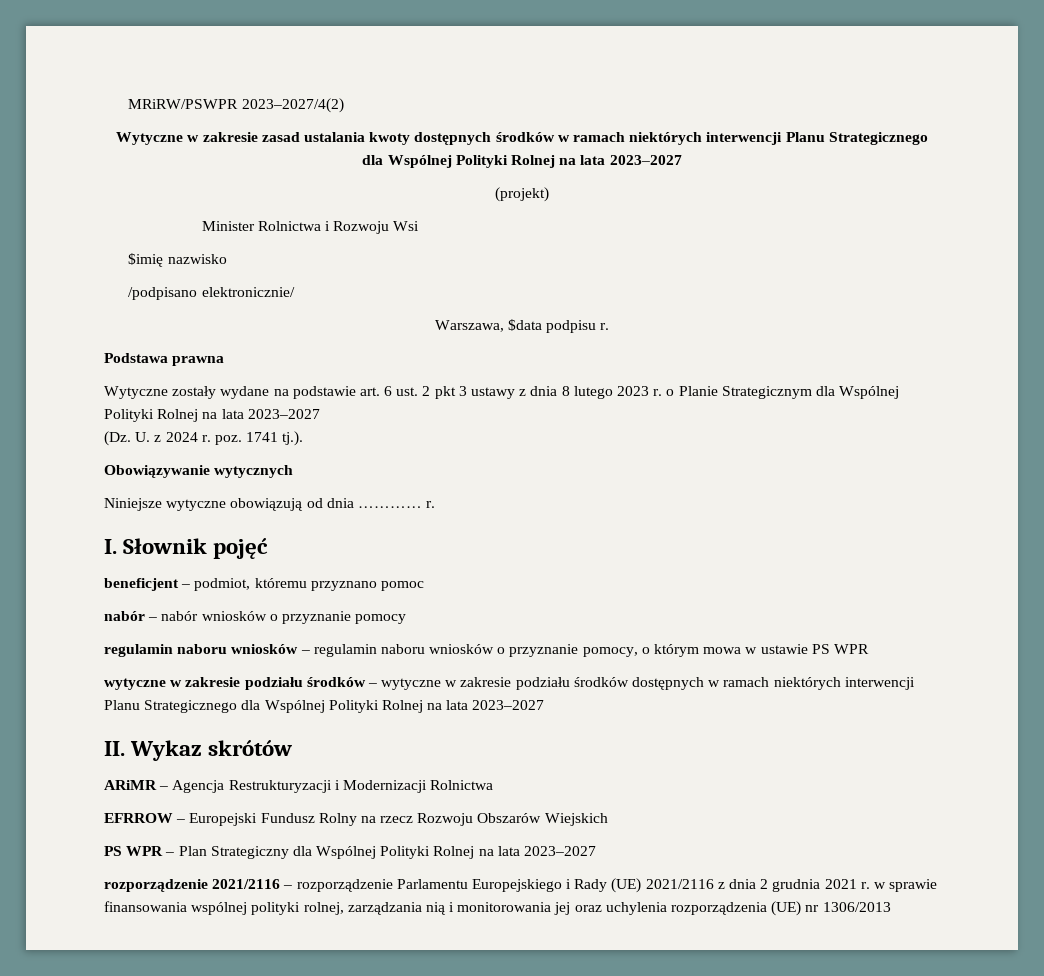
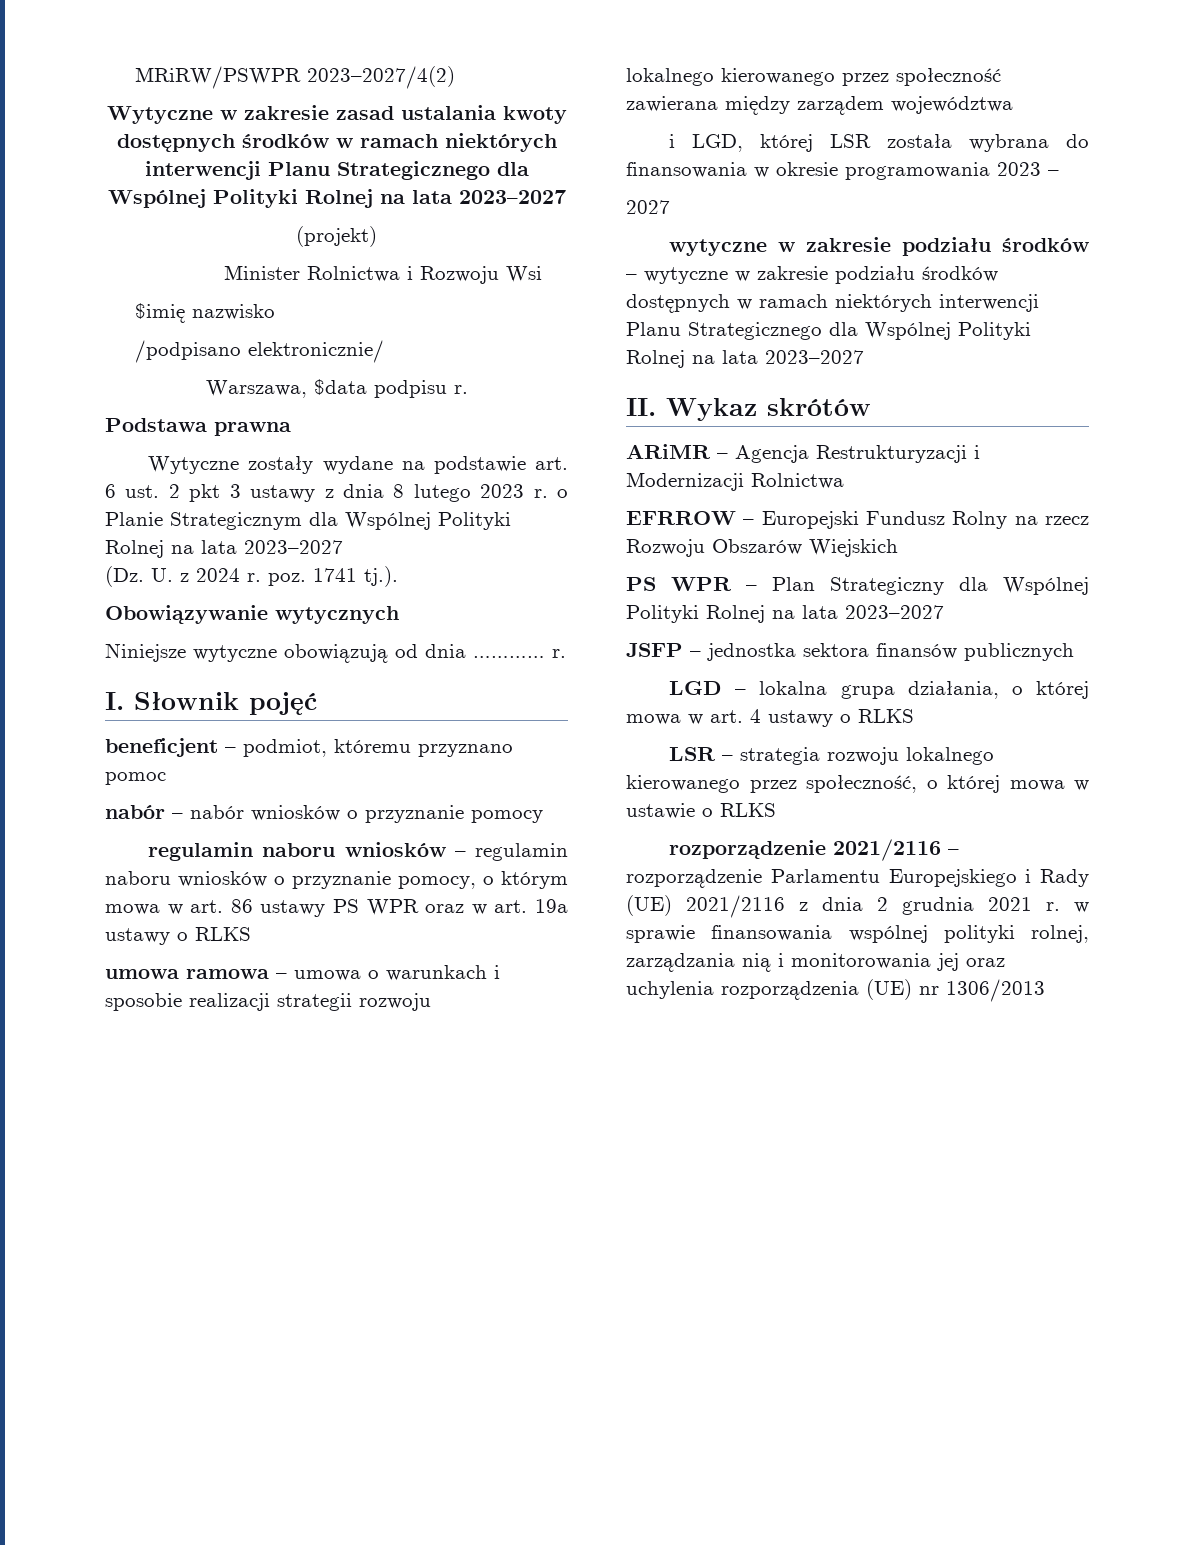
- regulamin naboru wniosków – regulamin naboru wniosków o przyznanie pomocy, o którym mowa w ustawie PS WPR
+ regulamin naboru wniosków – regulamin naboru wniosków o przyznanie pomocy, o którym mowa w art. 86 ustawy PS WPR oraz w art. 19a ustawy o RLKS
+ umowa ramowa – umowa o warunkach i sposobie realizacji strategii rozwoju
+ lokalnego kierowanego przez społeczność zawierana między zarządem województwa
+ i LGD, której LSR została wybrana do finansowania w okresie programowania 2023 –
+ 2027
+ JSFP – jednostka sektora finansów publicznych
+ LGD – lokalna grupa działania, o której mowa w art. 4 ustawy o RLKS
+ LSR – strategia rozwoju lokalnego kierowanego przez społeczność, o której mowa w ustawie o RLKS

